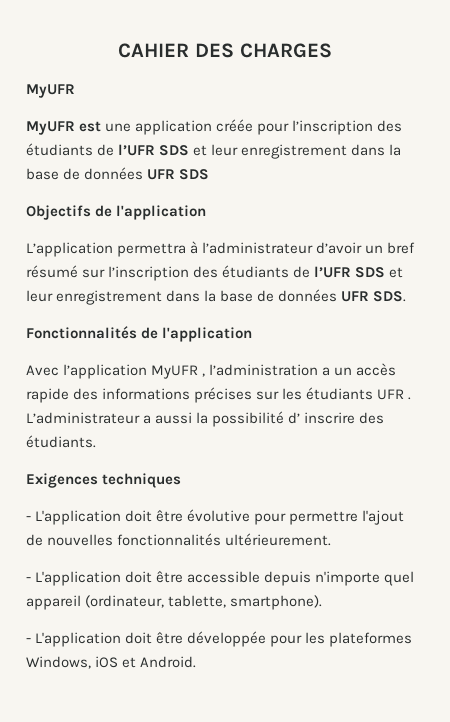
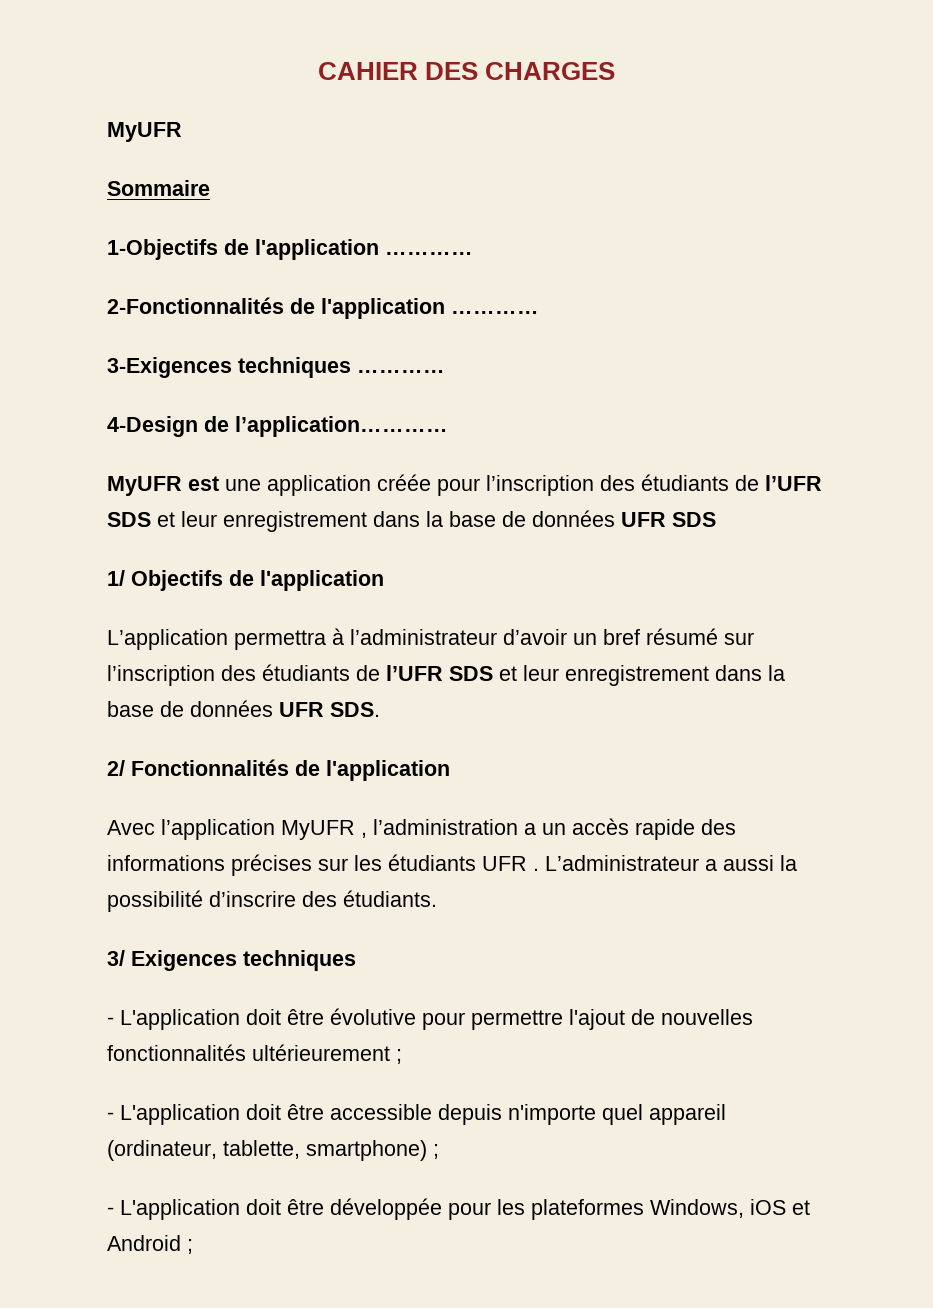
+ Sommaire
+ 1-Objectifs de l'application …………
+ 2-Fonctionnalités de l'application …………
+ 3-Exigences techniques …………
+ 4-Design de l’application…………
- Objectifs de l'application
+ 1/ Objectifs de l'application
- Fonctionnalités de l'application
+ 2/ Fonctionnalités de l'application
- L’administrateur a aussi la possibilité d’ inscrire des étudiants.
+ L’administrateur a aussi la possibilité d’inscrire des étudiants.
- Exigences techniques
+ 3/ Exigences techniques
- - L'application doit être évolutive pour permettre l'ajout de nouvelles fonctionnalités ultérieurement.
+ - L'application doit être évolutive pour permettre l'ajout de nouvelles fonctionnalités ultérieurement ;
- - L'application doit être accessible depuis n'importe quel appareil (ordinateur, tablette, smartphone).
+ - L'application doit être accessible depuis n'importe quel appareil (ordinateur, tablette, smartphone) ;
- - L'application doit être développée pour les plateformes Windows, iOS et Android.
+ - L'application doit être développée pour les plateformes Windows, iOS et Android ;

